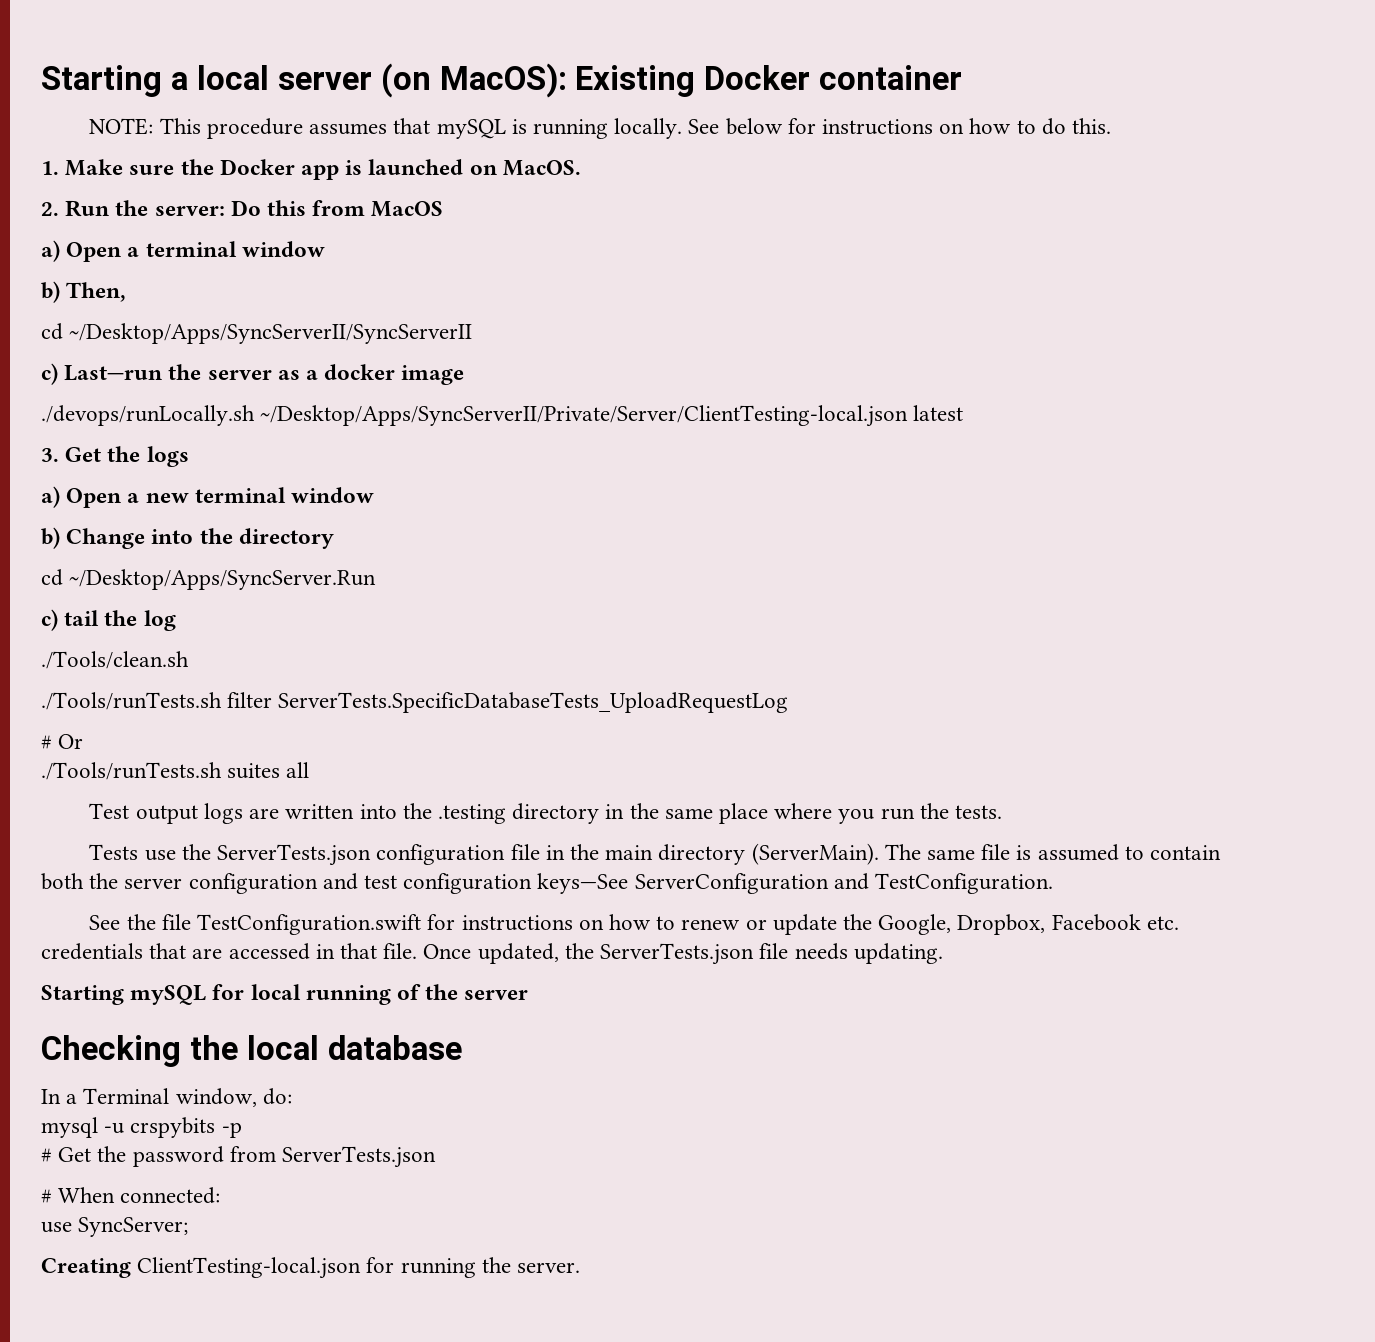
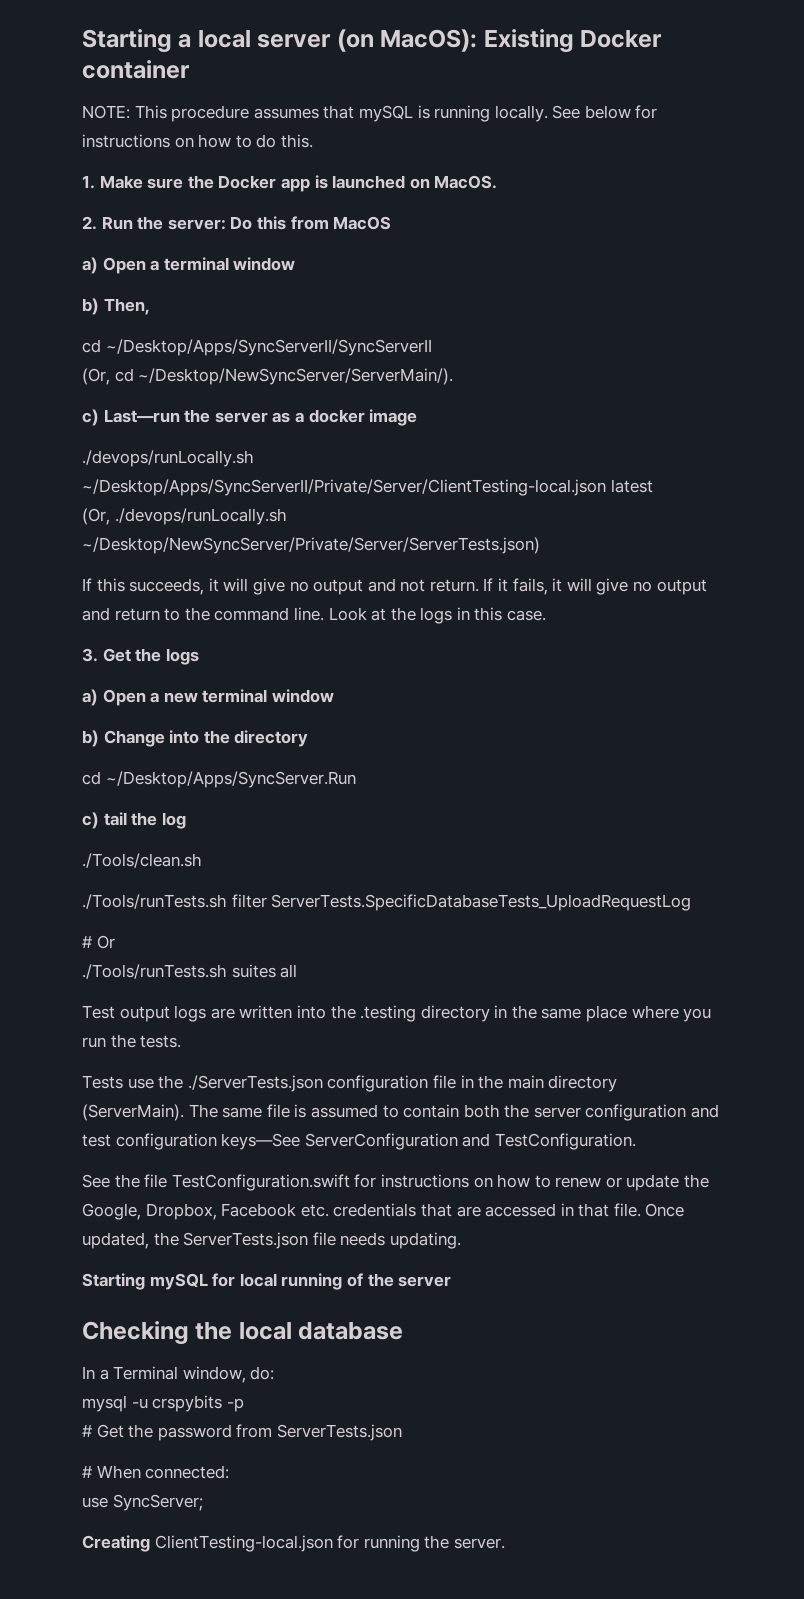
+ (Or, cd ~/Desktop/NewSyncServer/ServerMain/).
+ (Or, ./devops/runLocally.sh ~/Desktop/NewSyncServer/Private/Server/ServerTests.json)
+ If this succeeds, it will give no output and not return. If it fails, it will give no output and return to the command line. Look at the logs in this case.
- Tests use the ServerTests.json configuration file in the main directory (ServerMain).
+ Tests use the ./ServerTests.json configuration file in the main directory (ServerMain).

